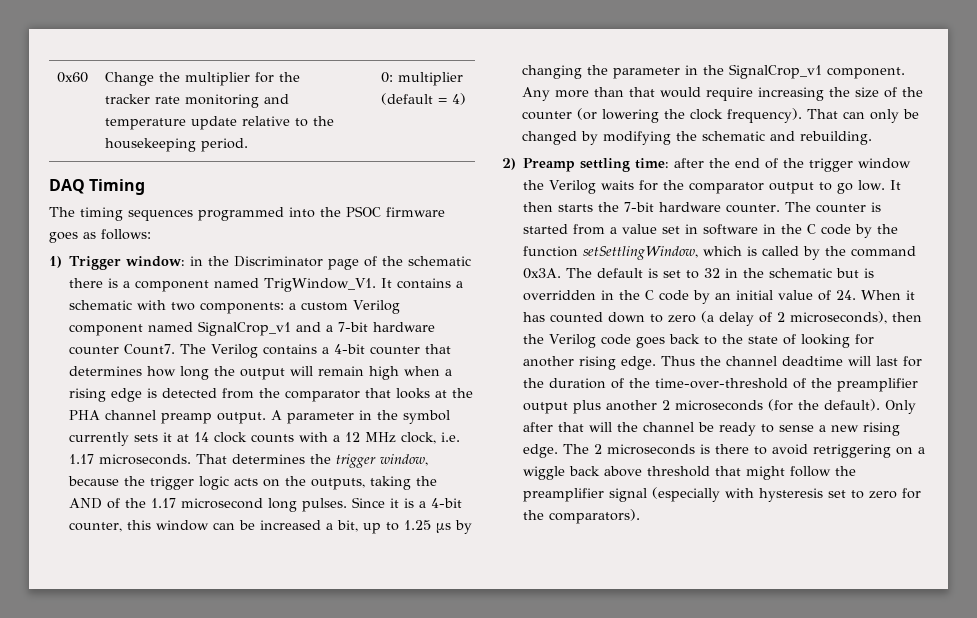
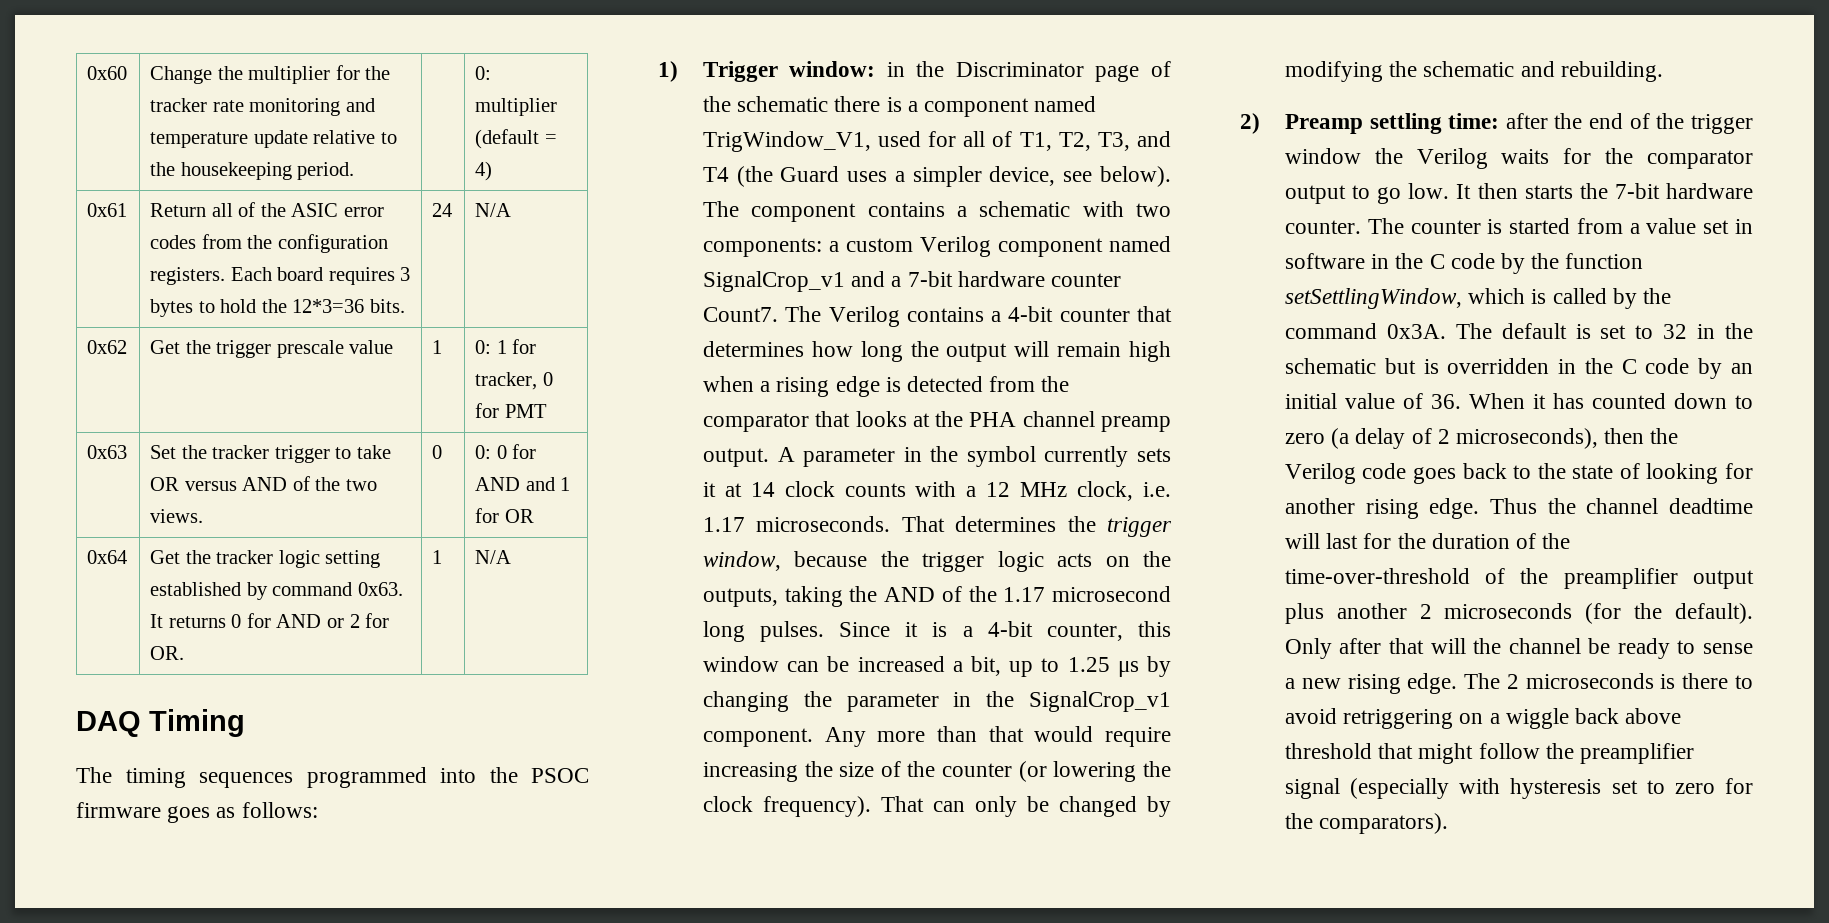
+ 0x61 | Return all of the ASIC error codes from the configuration registers. Each board requires 3 bytes to hold the 12*3=36 bits. | 24 | N/A
+ 0x62 | Get the trigger prescale value | 1 | 0: 1 for tracker, 0 for PMT
+ 0x63 | Set the tracker trigger to take OR versus AND of the two views. | 0 | 0: 0 for AND and 1 for OR
+ 0x64 | Get the tracker logic setting established by command 0x63. It returns 0 for AND or 2 for OR. | 1 | N/A
- 1) Trigger window: in the Discriminator page of the schematic there is a component named TrigWindow_V1. It contains a schematic with two components: a custom Verilog component named SignalCrop_v1 and a 7-bit hardware counter Count7.
+ 1) Trigger window: in the Discriminator page of the schematic there is a component named TrigWindow_V1, used for all of T1, T2, T3, and T4 (the Guard uses a simpler device, see below). The component contains a schematic with two components: a custom Verilog component named SignalCrop_v1 and a 7-bit hardware counter Count7.
- The default is set to 32 in the schematic but is overridden in the C code by an initial value of 24. When it has counted down to zero (a delay of 2 microseconds), then the Verilog code goes back to the state of looking for another rising edge.
+ The default is set to 32 in the schematic but is overridden in the C code by an initial value of 36. When it has counted down to zero (a delay of 2 microseconds), then the Verilog code goes back to the state of looking for another rising edge.

